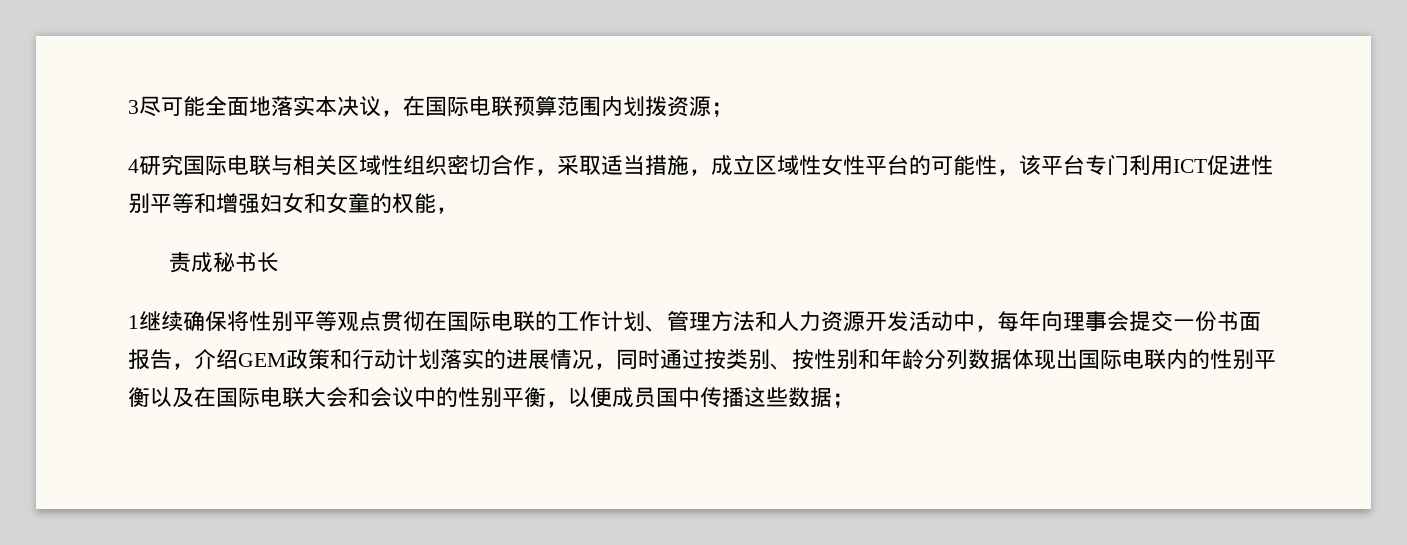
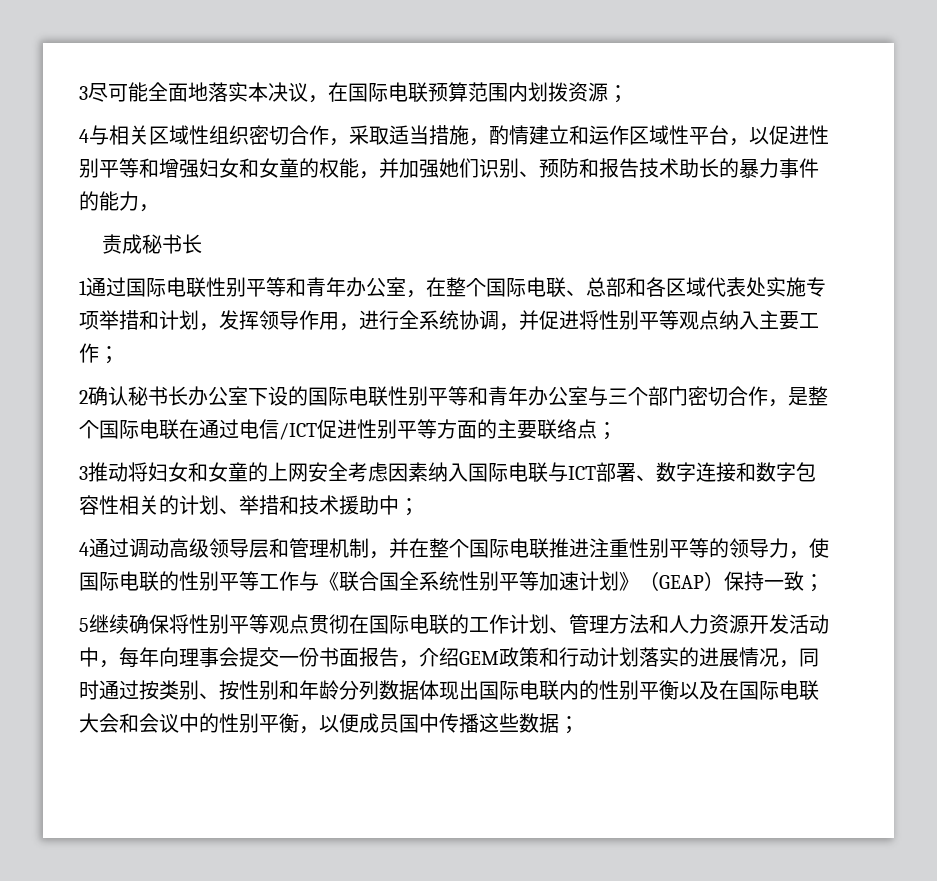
- 4研究国际电联与相关区域性组织密切合作，采取适当措施，成立区域性女性平台的可能性，该平台专门利用ICT促进性别平等和增强妇女和女童的权能，
+ 4与相关区域性组织密切合作，采取适当措施，酌情建立和运作区域性平台，以促进性别平等和增强妇女和女童的权能，并加强她们识别、预防和报告技术助长的暴力事件的能力，
  责成秘书长
- 1继续确保将性别平等观点贯彻在国际电联的工作计划、管理方法和人力资源开发活动中，每年向理事会提交一份书面报告，介绍GEM政策和行动计划落实的进展情况，同时通过按类别、按性别和年龄分列数据体现出国际电联内的性别平衡以及在国际电联大会和会议中的性别平衡，以便成员国中传播这些数据；
+ 1通过国际电联性别平等和青年办公室，在整个国际电联、总部和各区域代表处实施专项举措和计划，发挥领导作用，进行全系统协调，并促进将性别平等观点纳入主要工作；
+ 2确认秘书长办公室下设的国际电联性别平等和青年办公室与三个部门密切合作，是整个国际电联在通过电信/ICT促进性别平等方面的主要联络点；
+ 3推动将妇女和女童的上网安全考虑因素纳入国际电联与ICT部署、数字连接和数字包容性相关的计划、举措和技术援助中；
+ 4通过调动高级领导层和管理机制，并在整个国际电联推进注重性别平等的领导力，使国际电联的性别平等工作与《联合国全系统性别平等加速计划》（GEAP）保持一致；
+ 5继续确保将性别平等观点贯彻在国际电联的工作计划、管理方法和人力资源开发活动中，每年向理事会提交一份书面报告，介绍GEM政策和行动计划落实的进展情况，同时通过按类别、按性别和年龄分列数据体现出国际电联内的性别平衡以及在国际电联大会和会议中的性别平衡，以便成员国中传播这些数据；

